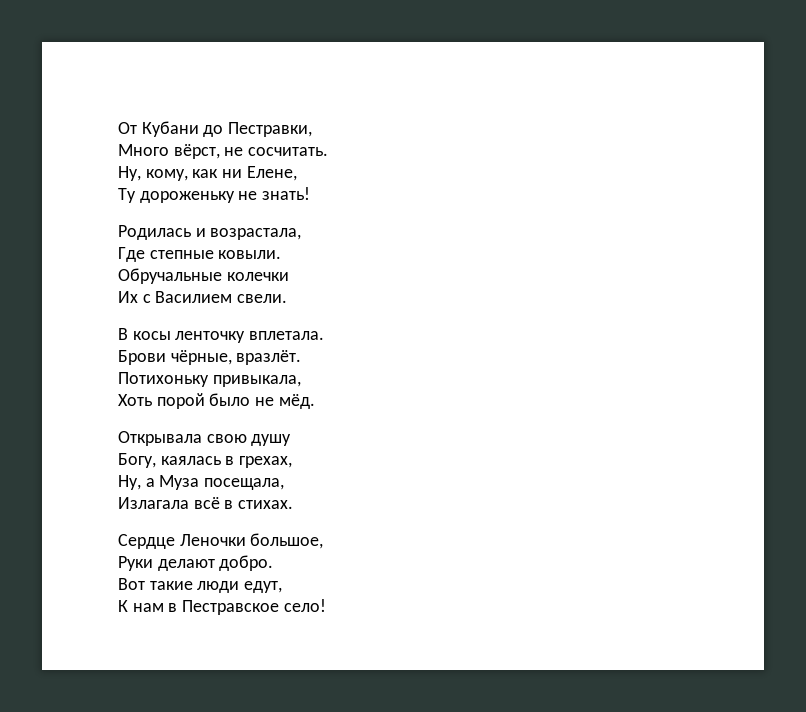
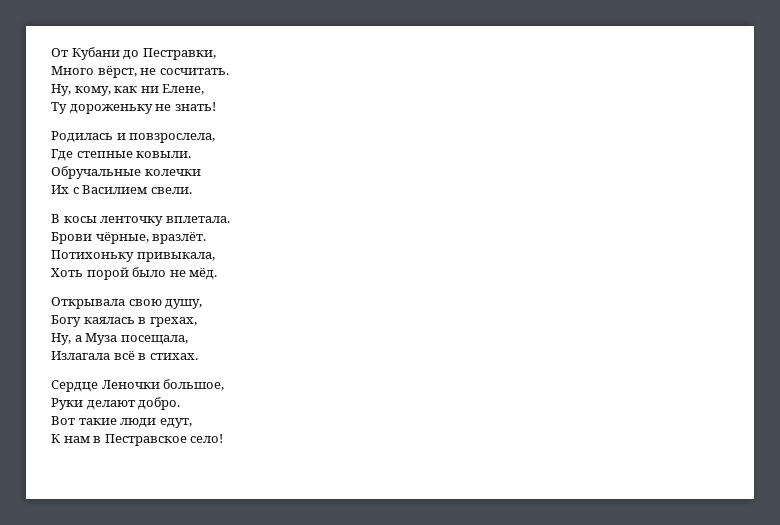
- Родилась и возрастала,
+ Родилась и повзрослела,
- Открывала свою душу
- Богу, каялась в грехах,
+ Открывала свою душу,
+ Богу каялась в грехах,

